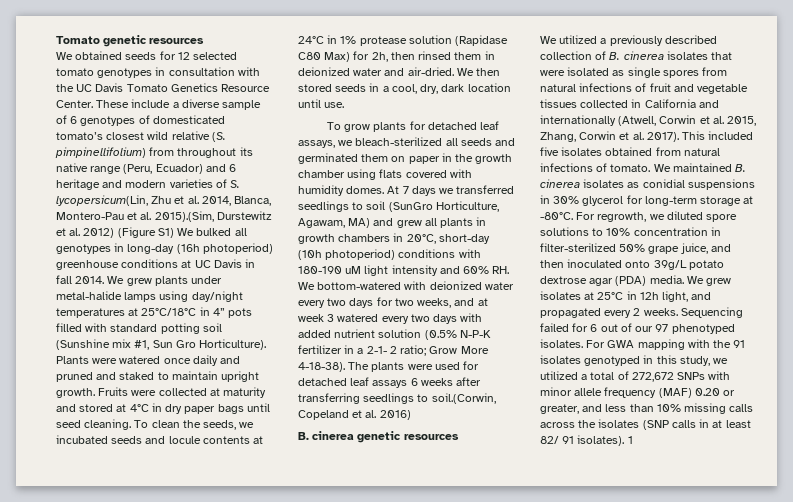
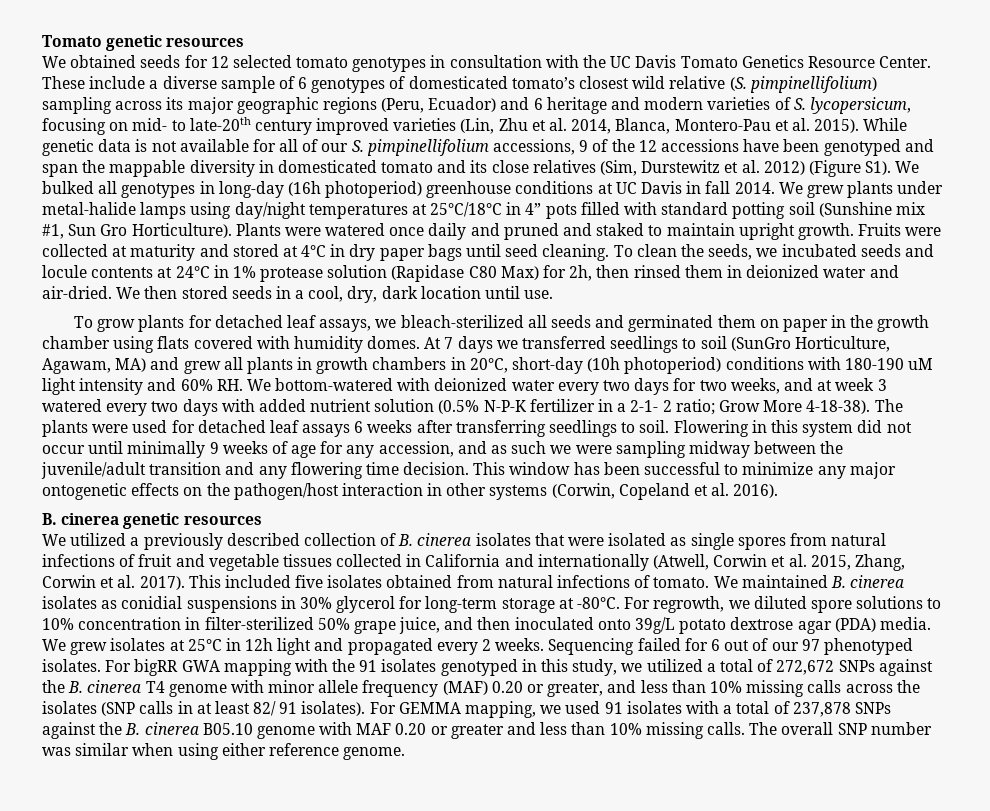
- These include a diverse sample of 6 genotypes of domesticated tomato’s closest wild relative (S. pimpinellifolium) from throughout its native range (Peru, Ecuador) and 6 heritage and modern varieties of S. lycopersicum(Lin, Zhu et al. 2014, Blanca, Montero-Pau et al. 2015).(Sim, Durstewitz et al. 2012) (Figure S1) We bulked all genotypes in long-day (16h photoperiod) greenhouse conditions at UC Davis in fall 2014.
+ These include a diverse sample of 6 genotypes of domesticated tomato’s closest wild relative (S. pimpinellifolium) sampling across its major geographic regions (Peru, Ecuador) and 6 heritage and modern varieties of S. lycopersicum, focusing on mid- to late-20th century improved varieties (Lin, Zhu et al. 2014, Blanca, Montero-Pau et al. 2015). While genetic data is not available for all of our S. pimpinellifolium accessions, 9 of the 12 accessions have been genotyped and span the mappable diversity in domesticated tomato and its close relatives (Sim, Durstewitz et al. 2012) (Figure S1). We bulked all genotypes in long-day (16h photoperiod) greenhouse conditions at UC Davis in fall 2014.
- The plants were used for detached leaf assays 6 weeks after transferring seedlings to soil.(Corwin, Copeland et al. 2016)
+ The plants were used for detached leaf assays 6 weeks after transferring seedlings to soil. Flowering in this system did not occur until minimally 9 weeks of age for any accession, and as such we were sampling midway between the juvenile/adult transition and any flowering time decision. This window has been successful to minimize any major ontogenetic effects on the pathogen/host interaction in other systems (Corwin, Copeland et al. 2016).
- We grew isolates at 25°C in 12h light, and propagated every 2 weeks.
+ We grew isolates at 25°C in 12h light and propagated every 2 weeks.
- For GWA mapping with the 91 isolates genotyped in this study, we utilized a total of 272,672 SNPs with minor allele frequency (MAF) 0.20 or greater, and less than 10% missing calls across the isolates (SNP calls in at least 82/ 91 isolates).
+ For bigRR GWA mapping with the 91 isolates genotyped in this study, we utilized a total of 272,672 SNPs against the B. cinerea T4 genome with minor allele frequency (MAF) 0.20 or greater, and less than 10% missing calls across the isolates (SNP calls in at least 82/ 91 isolates).
- 1
+ For GEMMA mapping, we used 91 isolates with a total of 237,878 SNPs against the B. cinerea B05.10 genome with MAF 0.20 or greater and less than 10% missing calls. The overall SNP number was similar when using either reference genome.

